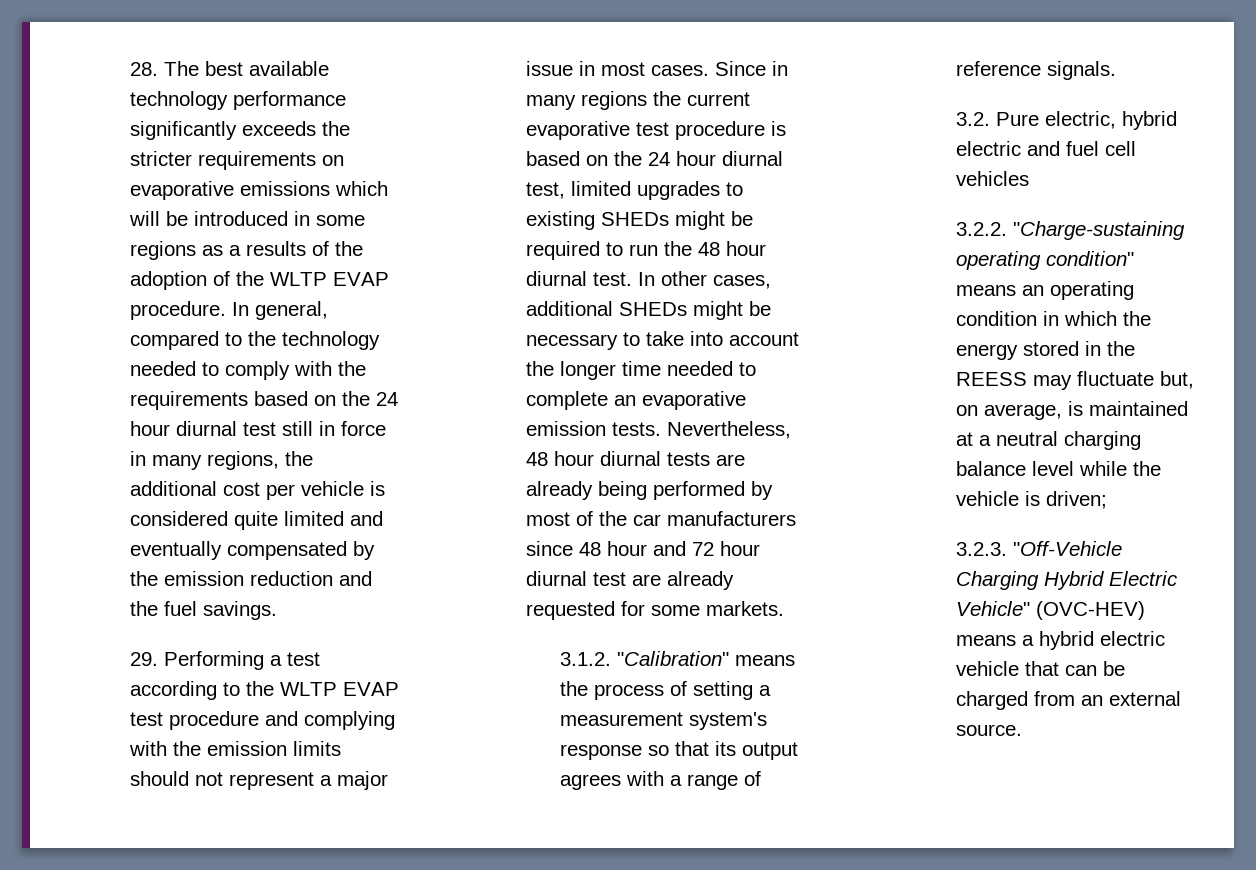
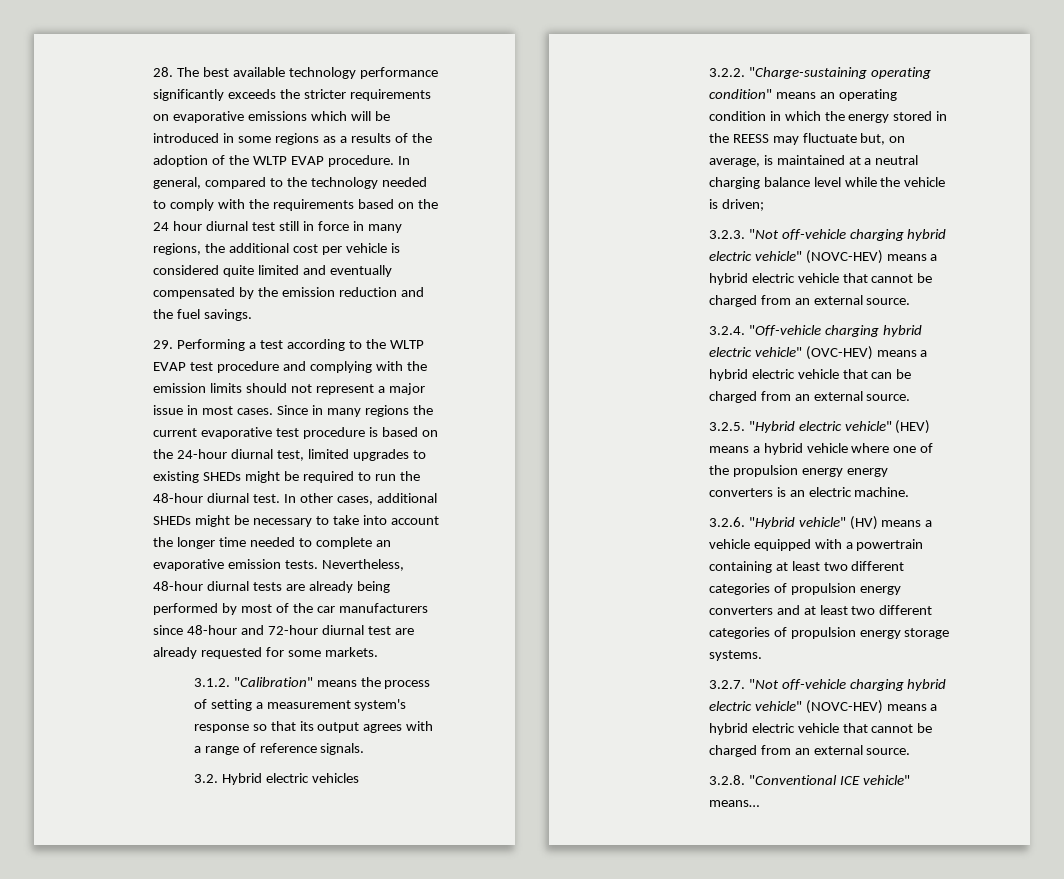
- Since in many regions the current evaporative test procedure is based on the 24 hour diurnal test, limited upgrades to existing SHEDs might be required to run the 48 hour diurnal test.
+ Since in many regions the current evaporative test procedure is based on the 24-hour diurnal test, limited upgrades to existing SHEDs might be required to run the 48-hour diurnal test.
- Nevertheless, 48 hour diurnal tests are already being performed by most of the car manufacturers since 48 hour and 72 hour diurnal test are already requested for some markets.
+ Nevertheless, 48-hour diurnal tests are already being performed by most of the car manufacturers since 48-hour and 72-hour diurnal test are already requested for some markets.
- 3.2. Pure electric, hybrid electric and fuel cell vehicles
+ 3.2. Hybrid electric vehicles
- 3.2.3. "Off-Vehicle Charging Hybrid Electric Vehicle" (OVC-HEV) means a hybrid electric vehicle that can be charged from an external source.
+ 3.2.3. "Not off-vehicle charging hybrid electric vehicle" (NOVC-HEV) means a hybrid electric vehicle that cannot be charged from an external source.
+ 3.2.4. "Off-vehicle charging hybrid electric vehicle" (OVC-HEV) means a hybrid electric vehicle that can be charged from an external source.
+ 3.2.5. "Hybrid electric vehicle" (HEV) means a hybrid vehicle where one of the propulsion energy energy converters is an electric machine.
+ 3.2.6. "Hybrid vehicle" (HV) means a vehicle equipped with a powertrain containing at least two different categories of propulsion energy converters and at least two different categories of propulsion energy storage systems.
+ 3.2.7. "Not off-vehicle charging hybrid electric vehicle" (NOVC-HEV) means a hybrid electric vehicle that cannot be charged from an external source.
+ 3.2.8. "Conventional ICE vehicle" means…

